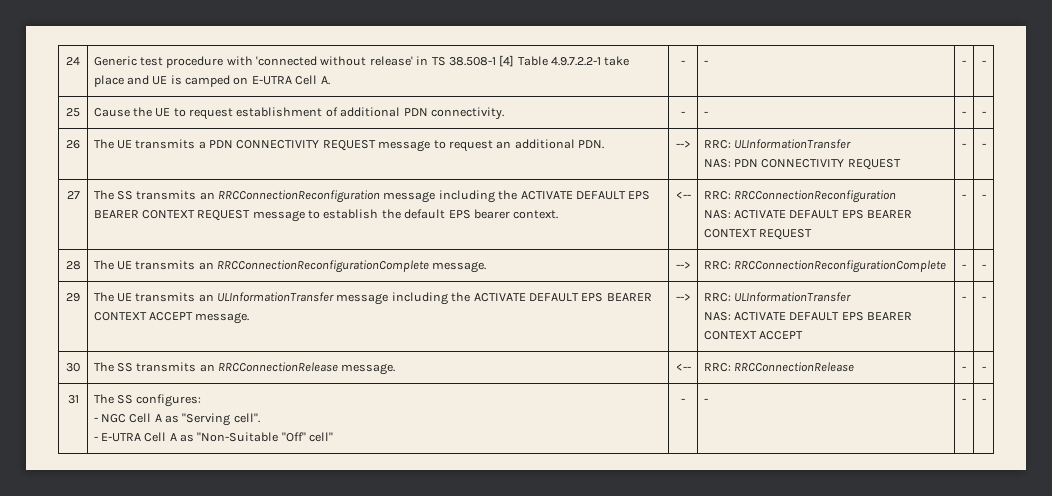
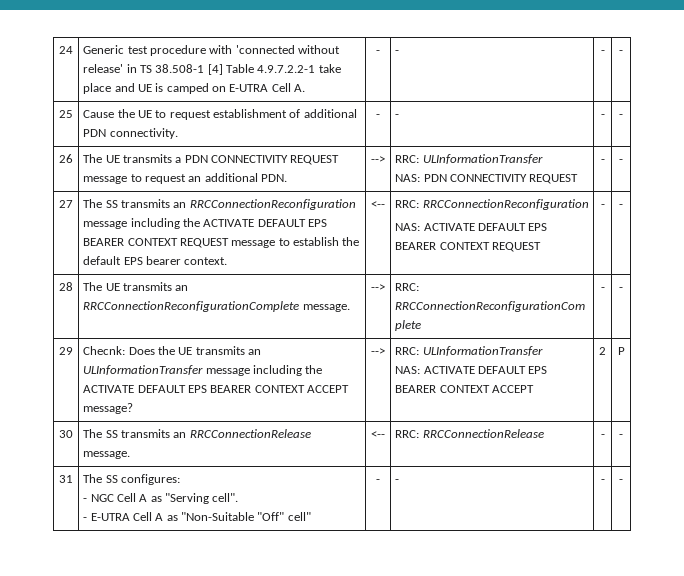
- 29 | The UE transmits an ULInformationTransfer message including the ACTIVATE DEFAULT EPS BEARER CONTEXT ACCEPT message. | --> | RRC: ULInformationTransfer
- NAS: ACTIVATE DEFAULT EPS BEARER CONTEXT ACCEPT | - | -
+ 29 | Checnk: Does the UE transmits an ULInformationTransfer message including the ACTIVATE DEFAULT EPS BEARER CONTEXT ACCEPT message? | --> | RRC: ULInformationTransfer
+ NAS: ACTIVATE DEFAULT EPS BEARER CONTEXT ACCEPT | 2 | P

